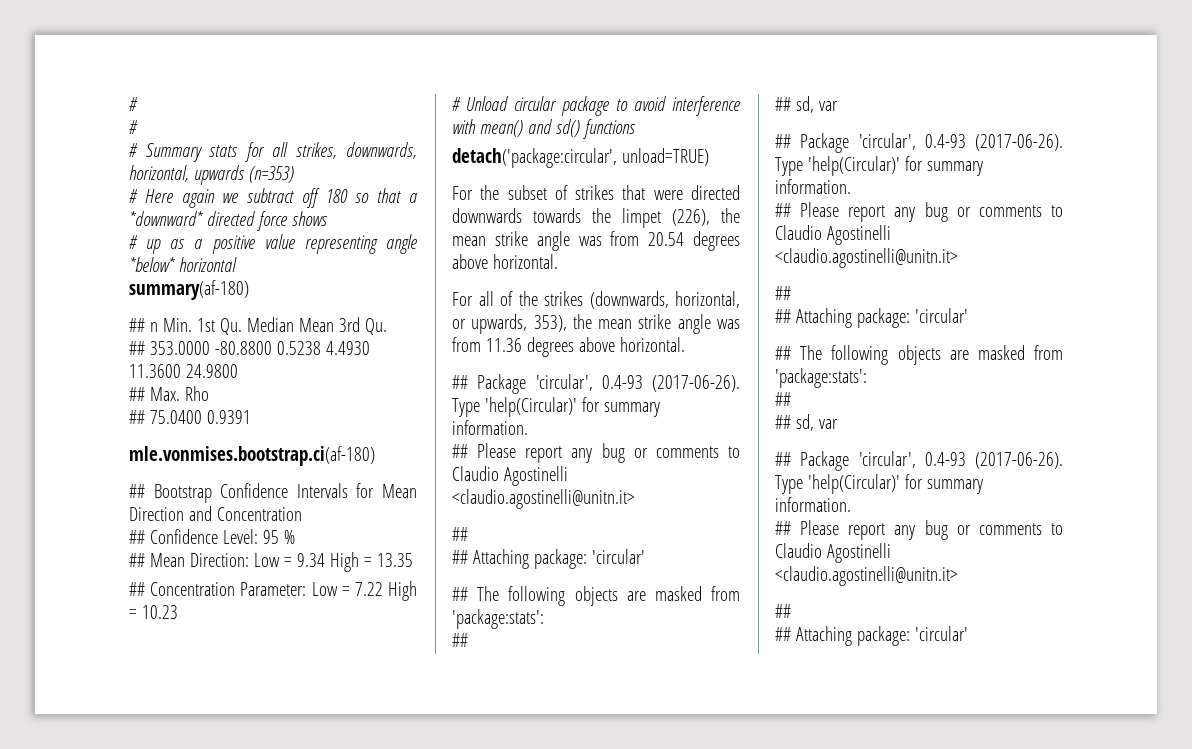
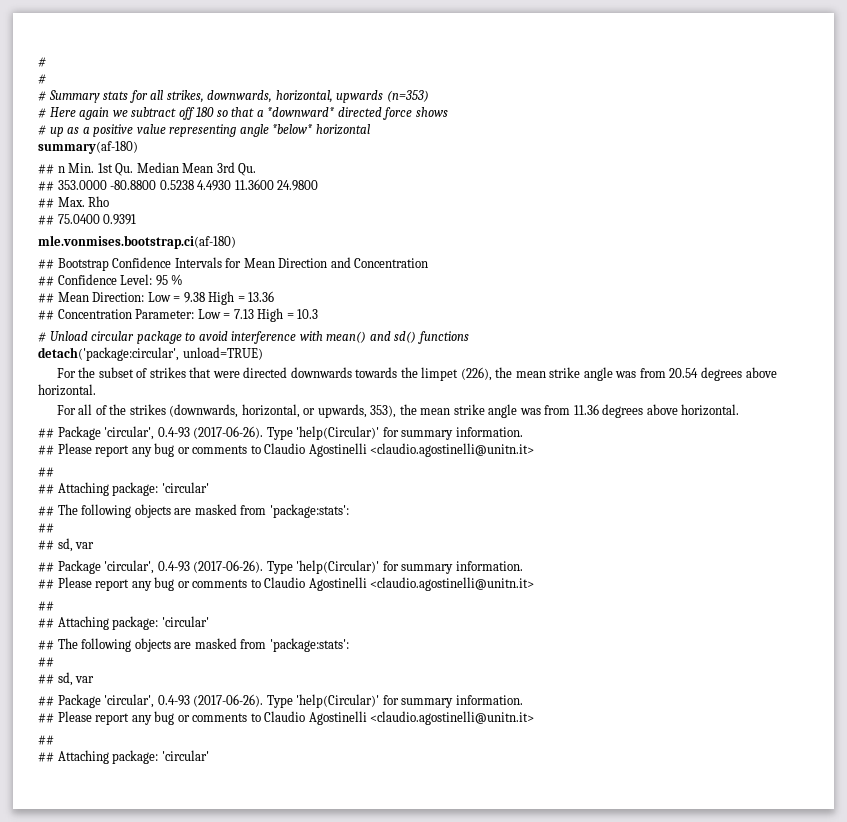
- ## Mean Direction: Low = 9.34 High = 13.35
+ ## Mean Direction: Low = 9.38 High = 13.36
- ## Concentration Parameter: Low = 7.22 High = 10.23
+ ## Concentration Parameter: Low = 7.13 High = 10.3

